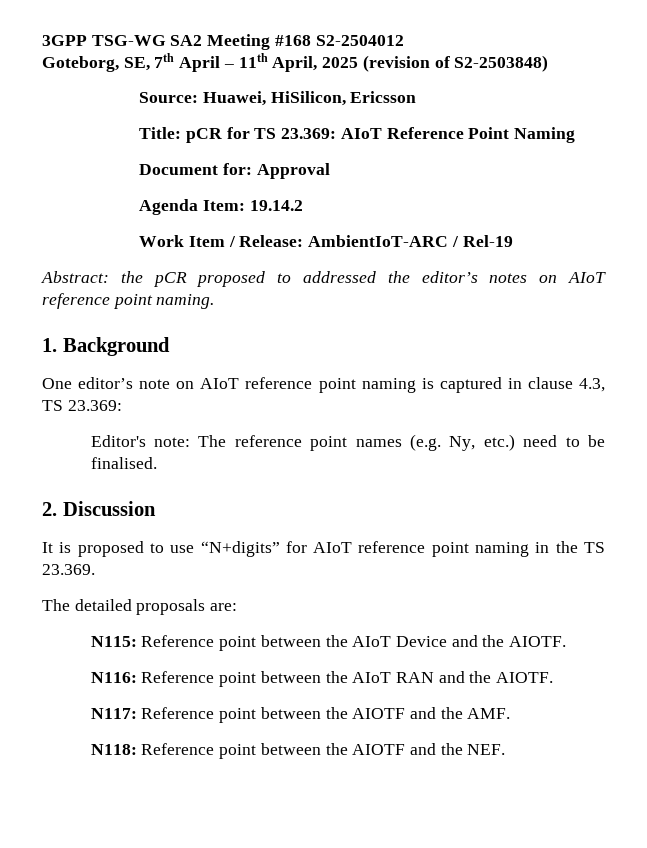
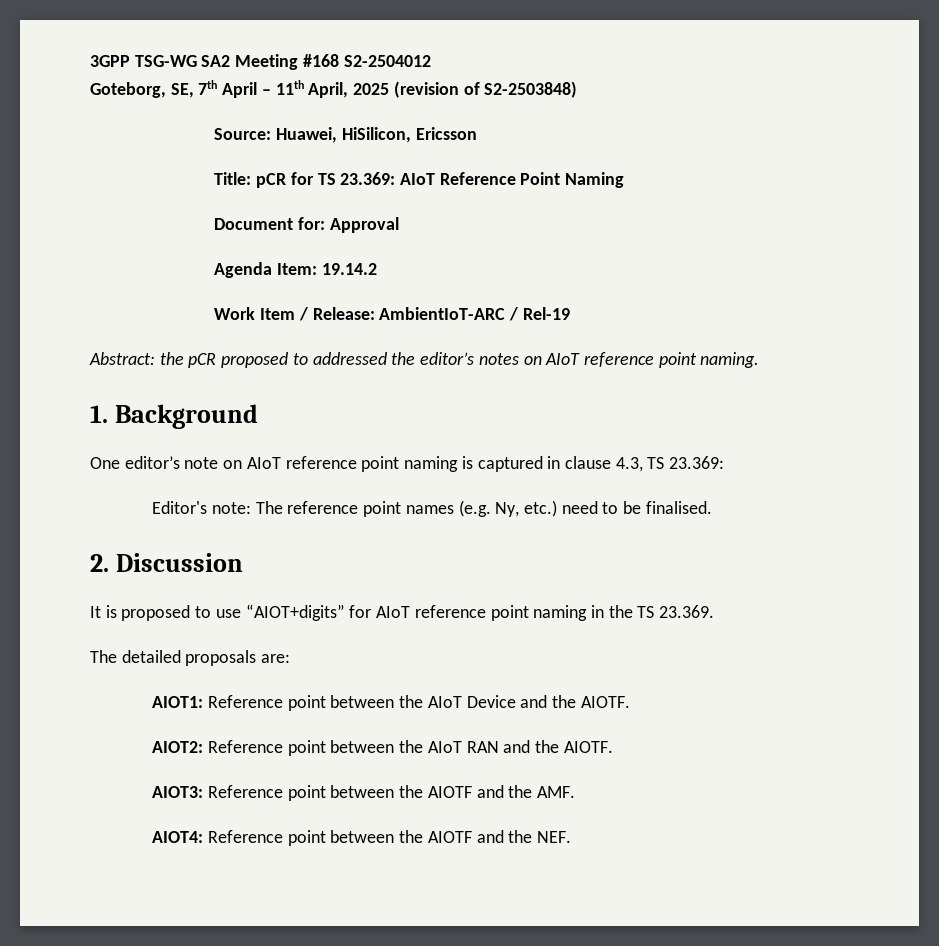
- It is proposed to use “N+digits” for AIoT reference point naming in the TS 23.369.
+ It is proposed to use “AIOT+digits” for AIoT reference point naming in the TS 23.369.
- N115: Reference point between the AIoT Device and the AIOTF.
+ AIOT1: Reference point between the AIoT Device and the AIOTF.
- N116: Reference point between the AIoT RAN and the AIOTF.
+ AIOT2: Reference point between the AIoT RAN and the AIOTF.
- N117: Reference point between the AIOTF and the AMF.
+ AIOT3: Reference point between the AIOTF and the AMF.
- N118: Reference point between the AIOTF and the NEF.
+ AIOT4: Reference point between the AIOTF and the NEF.

